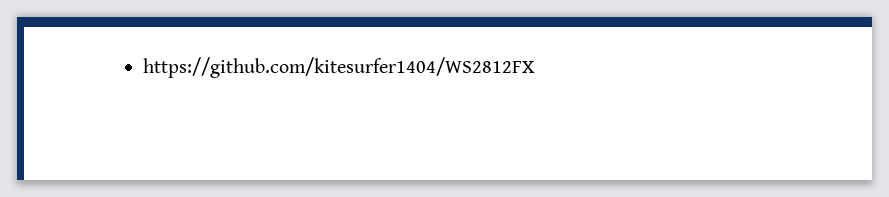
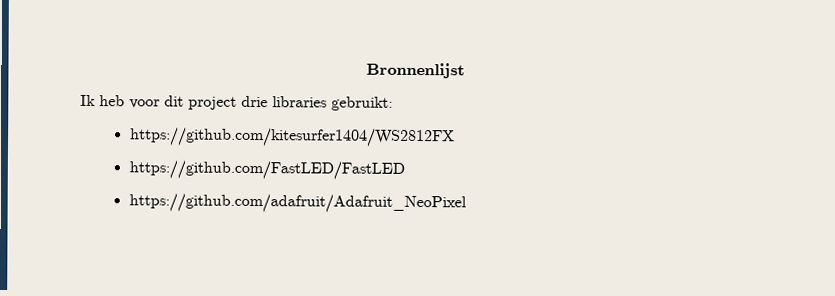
+ Bronnenlijst
+ Ik heb voor dit project drie libraries gebruikt:
+ https://github.com/FastLED/FastLED
+ https://github.com/adafruit/Adafruit_NeoPixel

